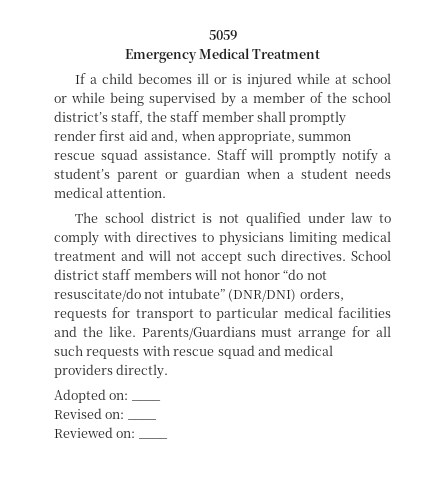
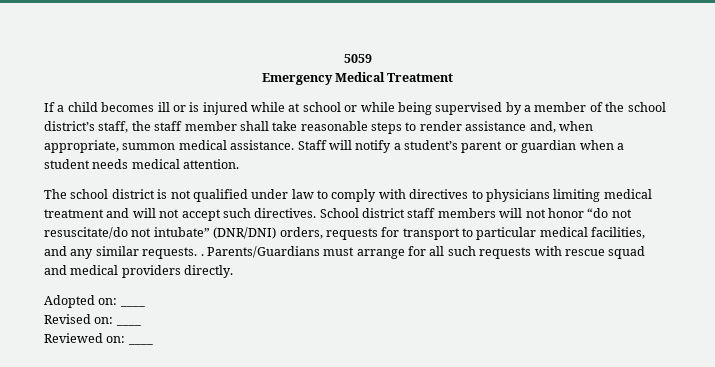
- If a child becomes ill or is injured while at school or while being supervised by a member of the school district’s staff, the staff member shall promptly render first aid and, when appropriate, summon rescue squad assistance.
+ If a child becomes ill or is injured while at school or while being supervised by a member of the school district’s staff, the staff member shall take reasonable steps to render assistance and, when appropriate, summon medical assistance.
- Staff will promptly notify a student’s parent or guardian when a student needs medical attention.
+ Staff will notify a student’s parent or guardian when a student needs medical attention.
- School district staff members will not honor “do not resuscitate/do not intubate” (DNR/DNI) orders, requests for transport to particular medical facilities and the like.
+ School district staff members will not honor “do not resuscitate/do not intubate” (DNR/DNI) orders, requests for transport to particular medical facilities, and any similar requests. .

